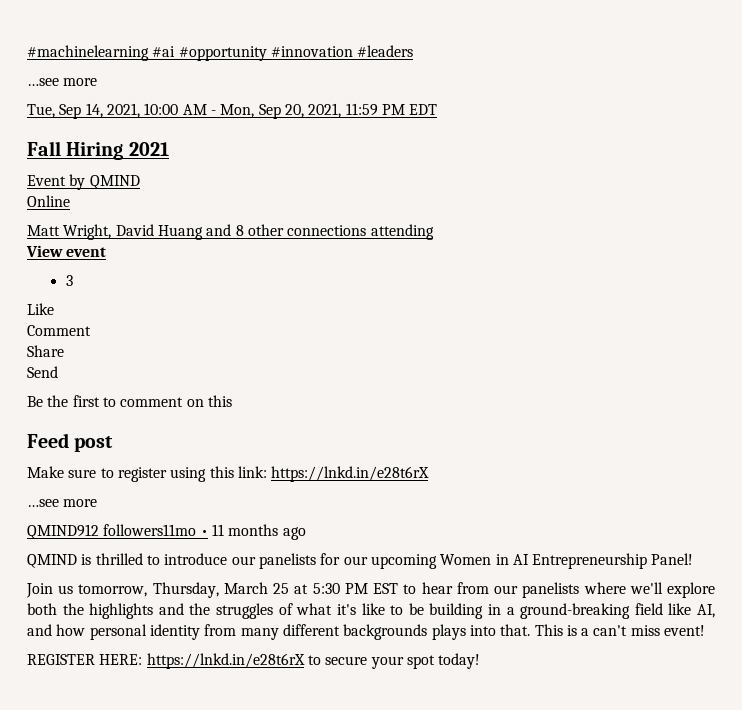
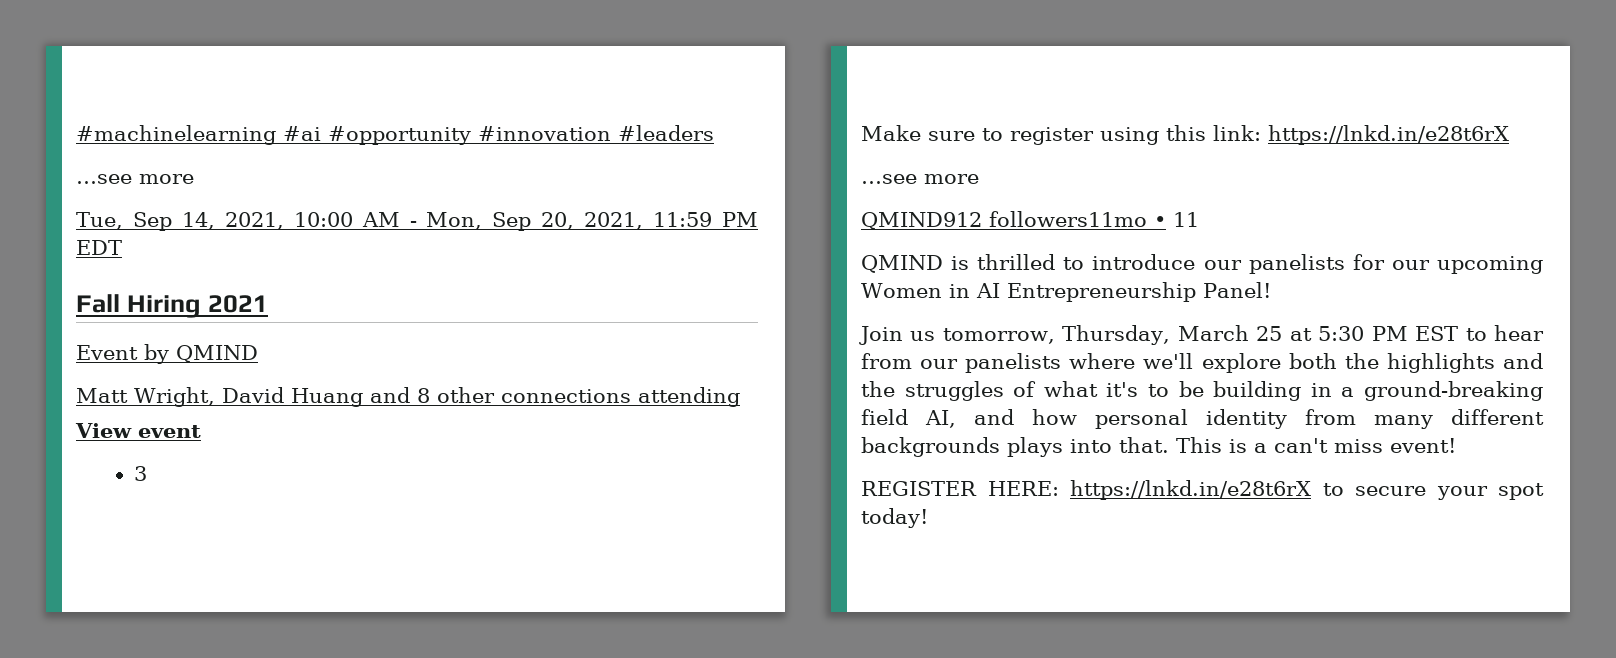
- Online
- Like
- Comment
- Share
- Send
- Be the first to comment on this
- Feed post
- QMIND912 followers11mo • 11 months ago
+ QMIND912 followers11mo • 11
- Join us tomorrow, Thursday, March 25 at 5:30 PM EST to hear from our panelists where we'll explore both the highlights and the struggles of what it's like to be building in a ground-breaking field like AI, and how personal identity from many different backgrounds plays into that.
+ Join us tomorrow, Thursday, March 25 at 5:30 PM EST to hear from our panelists where we'll explore both the highlights and the struggles of what it's to be building in a ground-breaking field AI, and how personal identity from many different backgrounds plays into that.

